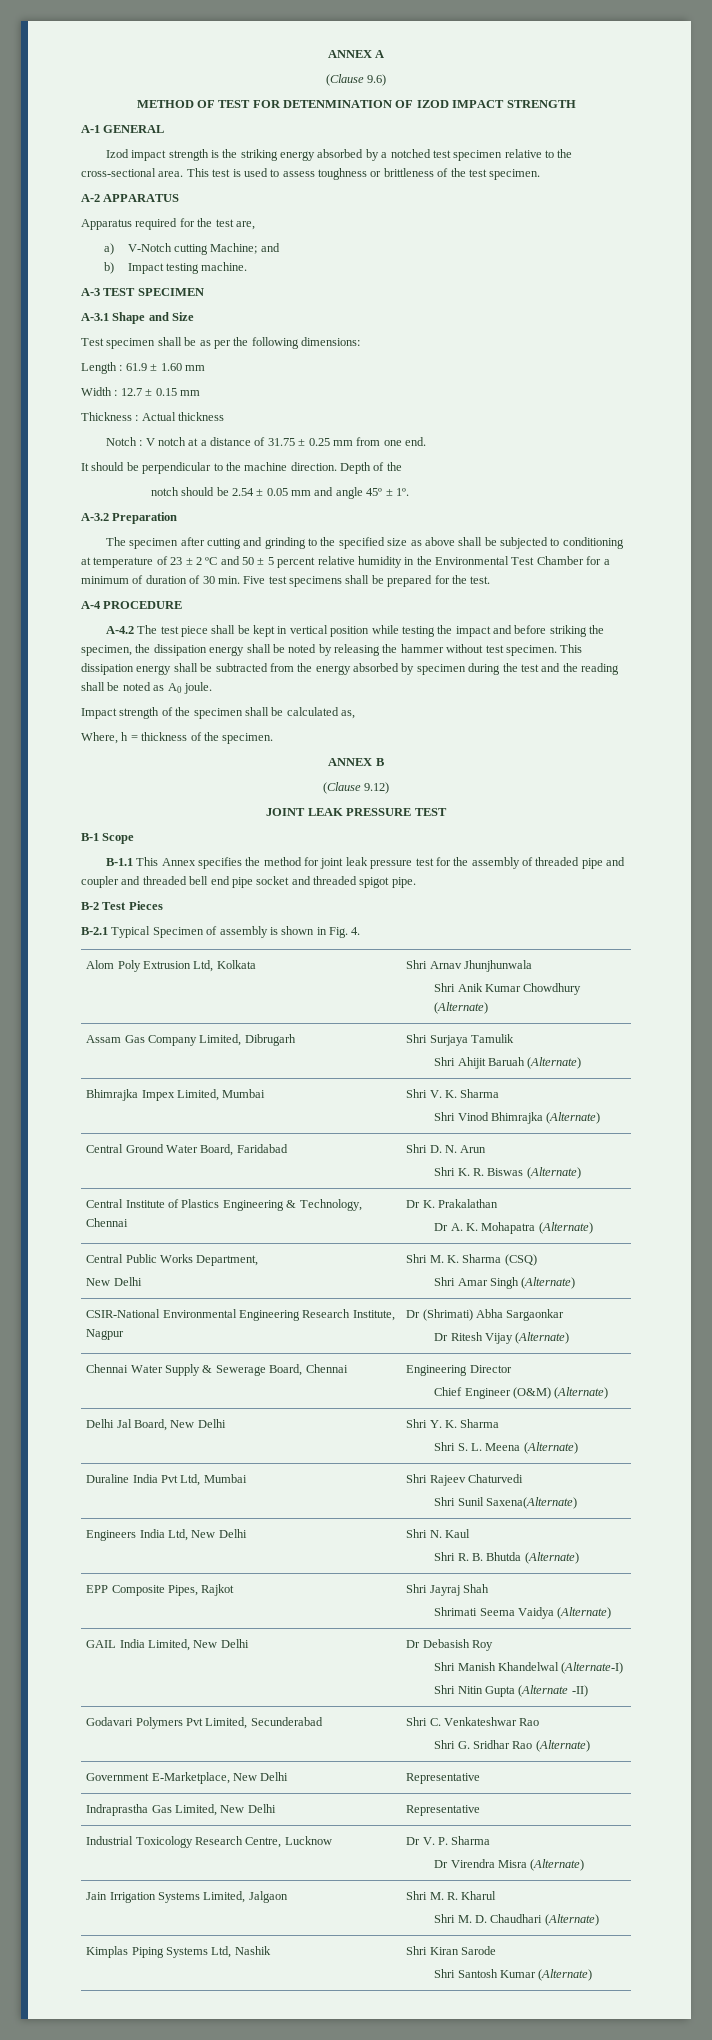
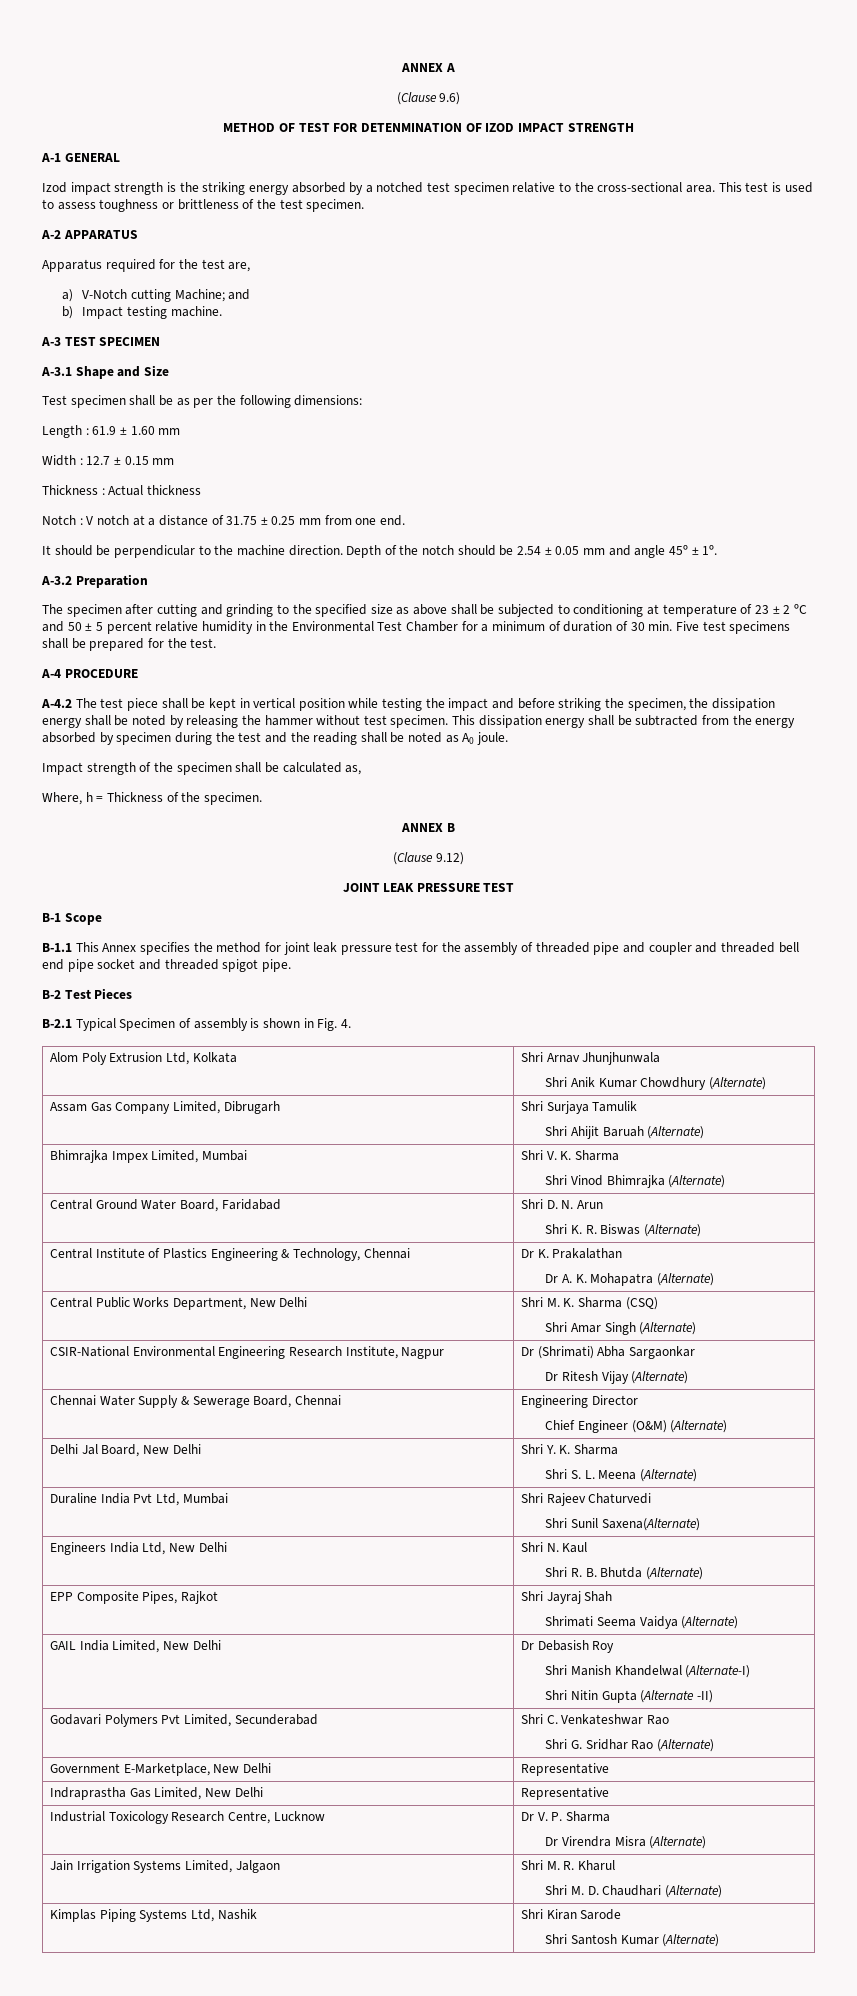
- Depth of the
- notch should be 2.54 ± 0.05 mm and angle 45º ± 1º.
+ Depth of the notch should be 2.54 ± 0.05 mm and angle 45º ± 1º.
- Where, h = thickness of the specimen.
+ Where, h = Thickness of the specimen.
- Central Public Works Department,
- New Delhi | Shri M. K. Sharma (CSQ)
+ Central Public Works Department, New Delhi | Shri M. K. Sharma (CSQ)

